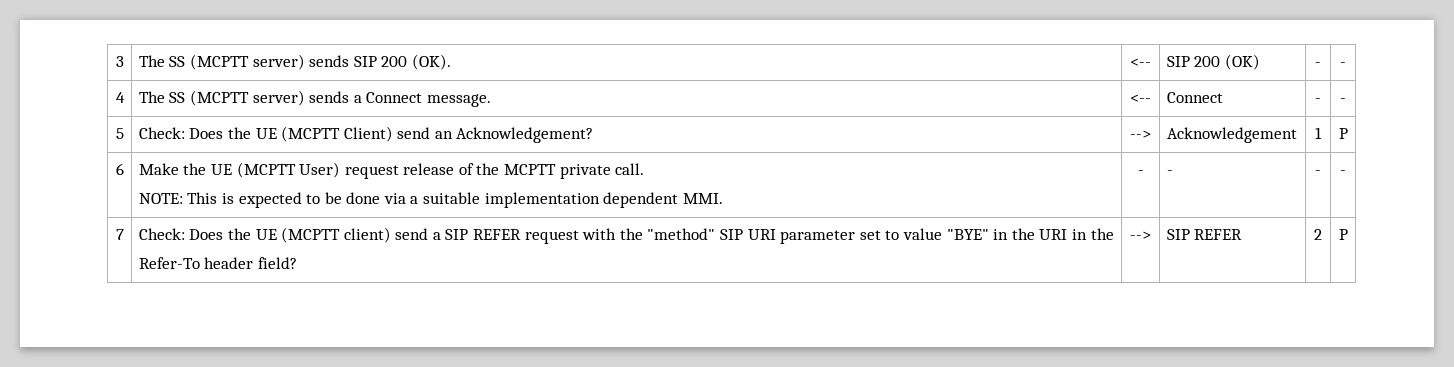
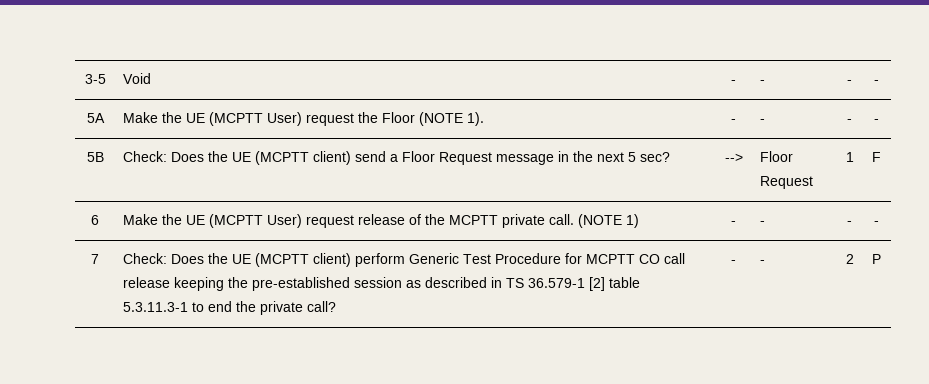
- 3 | The SS (MCPTT server) sends SIP 200 (OK). | <-- | SIP 200 (OK) | - | -
- 4 | The SS (MCPTT server) sends a Connect message. | <-- | Connect | - | -
- 5 | Check: Does the UE (MCPTT Client) send an Acknowledgement? | --> | Acknowledgement | 1 | P
+ 3-5 | Void | - | - | - | -
+ 5A | Make the UE (MCPTT User) request the Floor (NOTE 1). | - | - | - | -
+ 5B | Check: Does the UE (MCPTT client) send a Floor Request message in the next 5 sec? | --> | Floor Request | 1 | F
- 6 | Make the UE (MCPTT User) request release of the MCPTT private call.
- NOTE: This is expected to be done via a suitable implementation dependent MMI. | - | - | - | -
+ 6 | Make the UE (MCPTT User) request release of the MCPTT private call. (NOTE 1) | - | - | - | -
- 7 | Check: Does the UE (MCPTT client) send a SIP REFER request with the "method" SIP URI parameter set to value "BYE" in the URI in the Refer-To header field? | --> | SIP REFER | 2 | P
+ 7 | Check: Does the UE (MCPTT client) perform Generic Test Procedure for MCPTT CO call release keeping the pre-established session as described in TS 36.579-1 [2] table 5.3.11.3-1 to end the private call? | - | - | 2 | P

